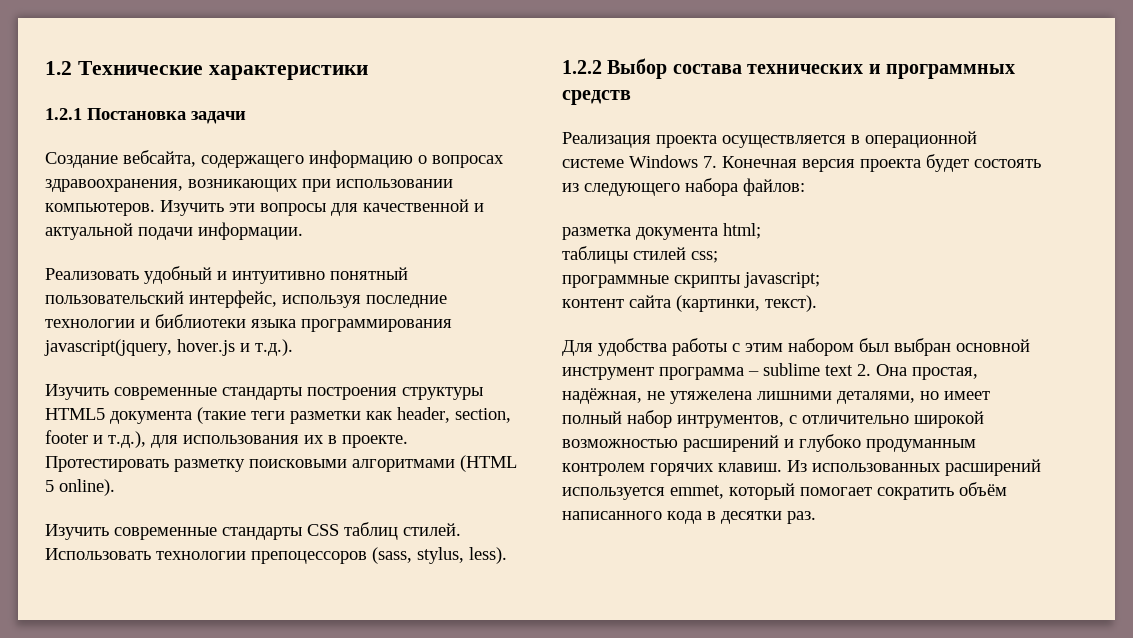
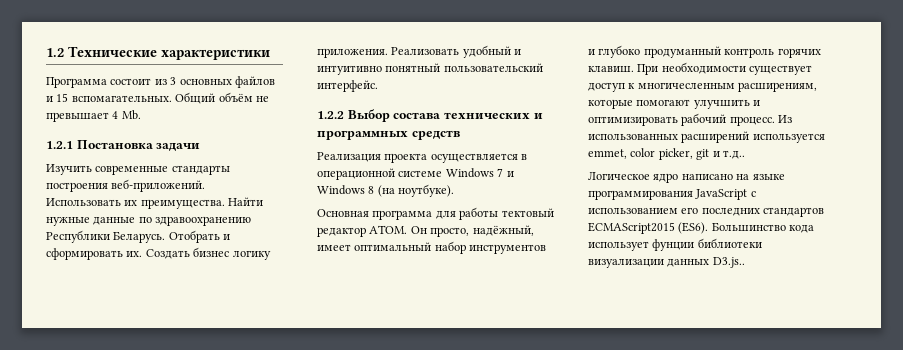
+ Программа состоит из 3 основных файлов и 15 вспомагательных. Общий объём не превышает 4 Mb.
  1.2.1 Постановка задачи
- Создание вебсайта, содержащего информацию о вопросах здравоохранения, возникающих при использовании компьютеров. Изучить эти вопросы для качественной и актуальной подачи информации.
- Реализовать удобный и интуитивно понятный пользовательский интерфейс, используя последние технологии и библиотеки языка программирования javascript(jquery, hover.js и т.д.).
- Изучить современные стандарты построения структуры HTML5 документа (такие теги разметки как header, section, footer и т.д.), для использования их в проекте. Протестировать разметку поисковыми алгоритмами (HTML 5 online).
- Изучить современные стандарты CSS таблиц стилей. Использовать технологии препоцессоров (sass, stylus, less).
+ Изучить современные стандарты построения веб-приложений. Использовать их преимущества. Найти нужные данные по здравоохранению Республики Беларусь. Отобрать и сформировать их. Создать бизнес логику приложения. Реализовать удобный и интуитивно понятный пользовательский интерфейс.
- Реализация проекта осуществляется в операционной системе Windows 7. Конечная версия проекта будет состоять из следующего набора файлов:
- разметка документа html;
- таблицы стилей css;
- программные скрипты javascript;
- контент сайта (картинки, текст).
- Для удобства работы с этим набором был выбран основной инструмент программа – sublime text 2. Она простая, надёжная, не утяжелена лишними деталями, но имеет полный набор интрументов, с отличительно широкой возможностью расширений и глубоко продуманным контролем горячих клавиш.
+ Реализация проекта осуществляется в операционной системе Windows 7 и Windows 8 (на ноутбуке).
+ Основная программа для работы тектовый редактор ATOM. Он просто, надёжный, имеет оптимальный набор инструментов и глубоко продуманный контроль горячих клавиш. При необходимости существует доступ к многичесленным расширениям, которые помогают улучшить и оптимизировать рабочий процесс.
- Из использованных расширений используется emmet, который помогает сократить объём написанного кода в десятки раз.
+ Из использованных расширений используется emmet, color picker, git и т.д..
+ Логическое ядро написано на языке программирования JavaScript с использованием его последних стандартов ECMAScript2015 (ES6). Большинство кода использует фунции библиотеки визуализации данных D3.js..

